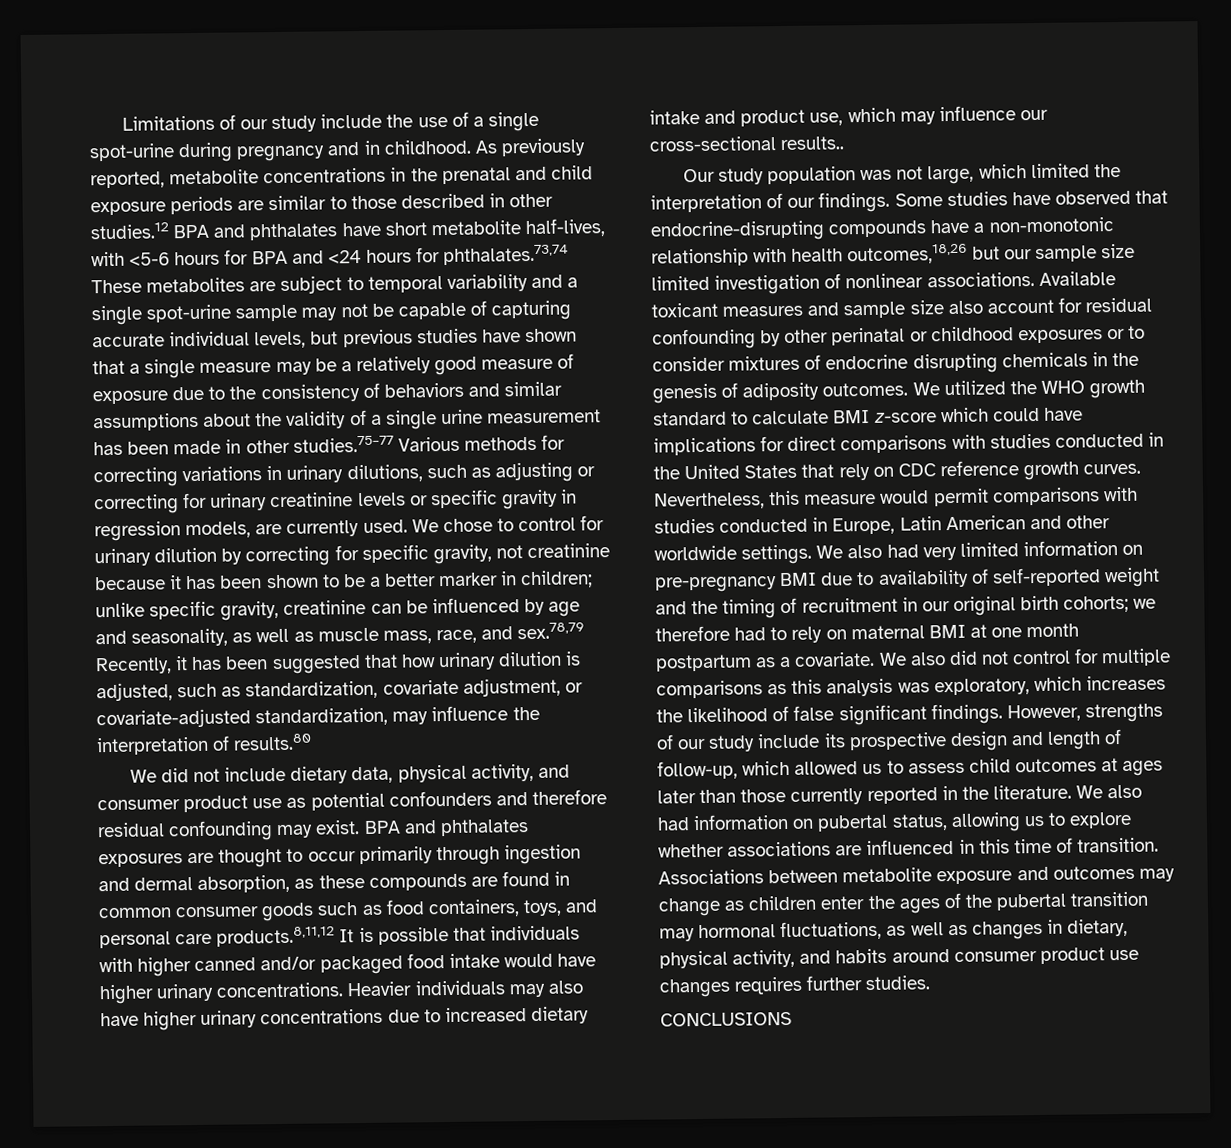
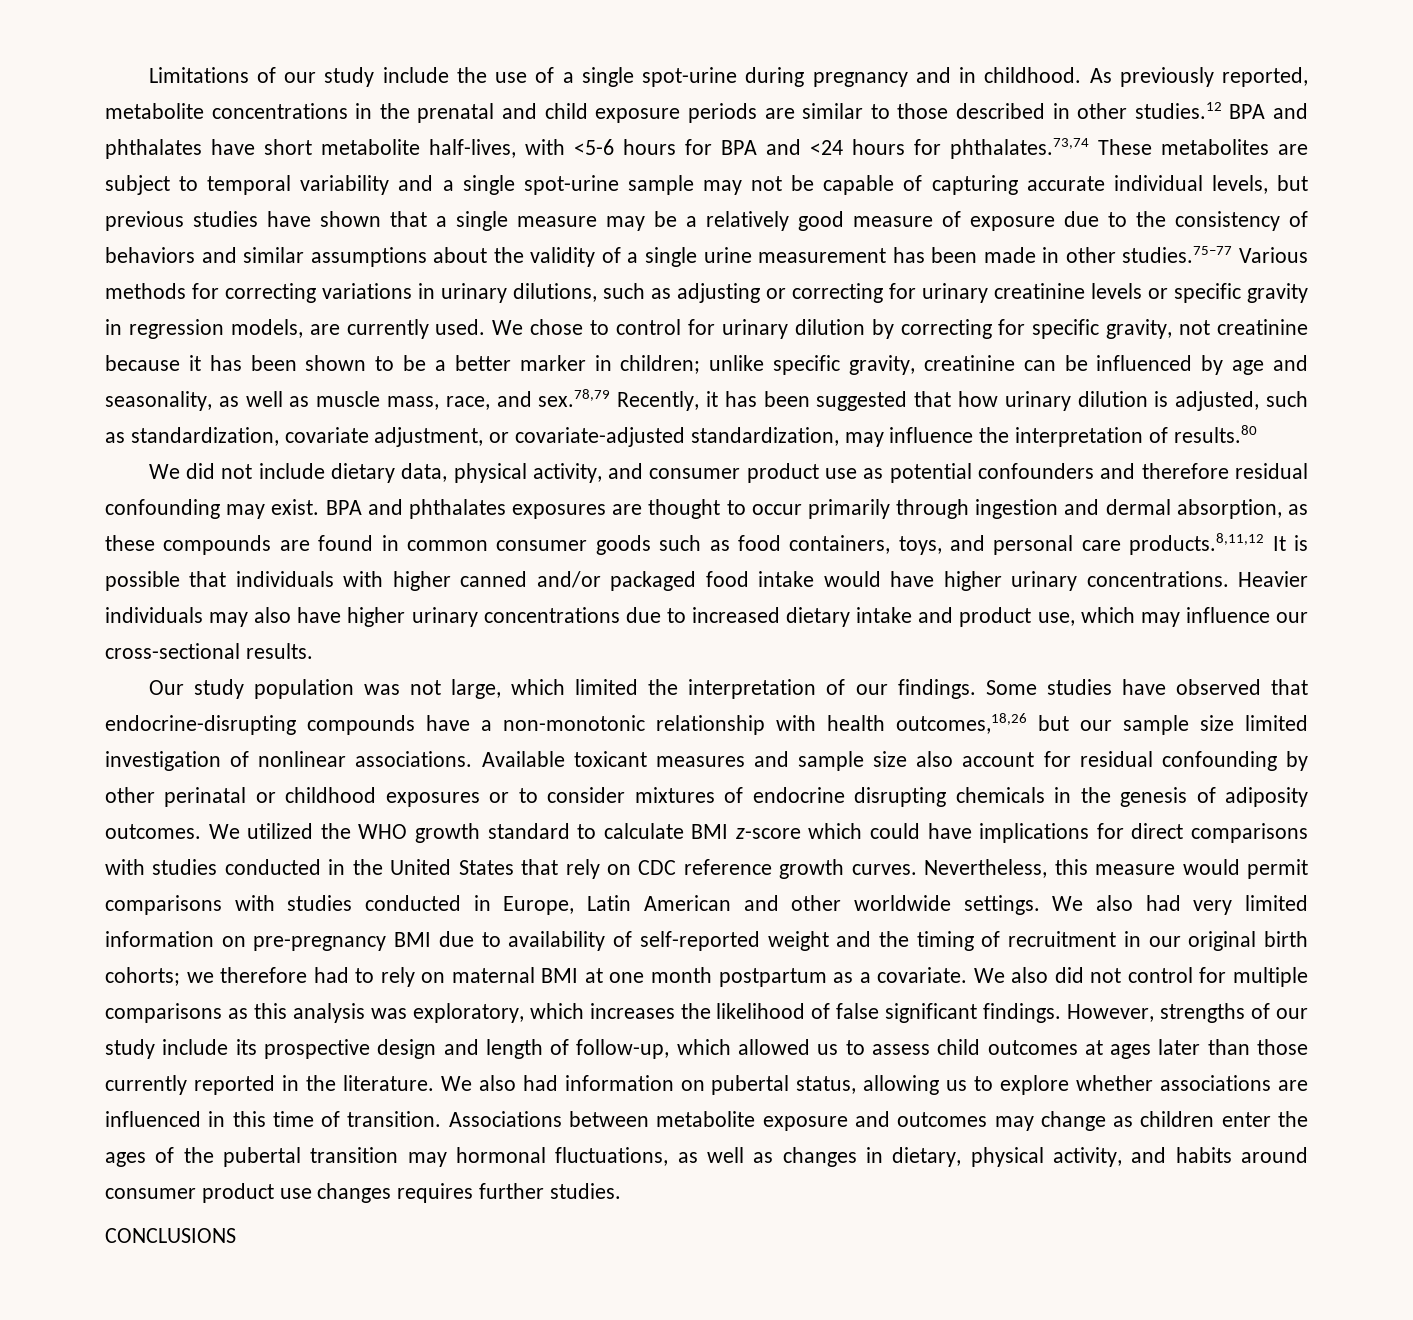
- Heavier individuals may also have higher urinary concentrations due to increased dietary intake and product use, which may influence our cross-sectional results..
+ Heavier individuals may also have higher urinary concentrations due to increased dietary intake and product use, which may influence our cross-sectional results.

